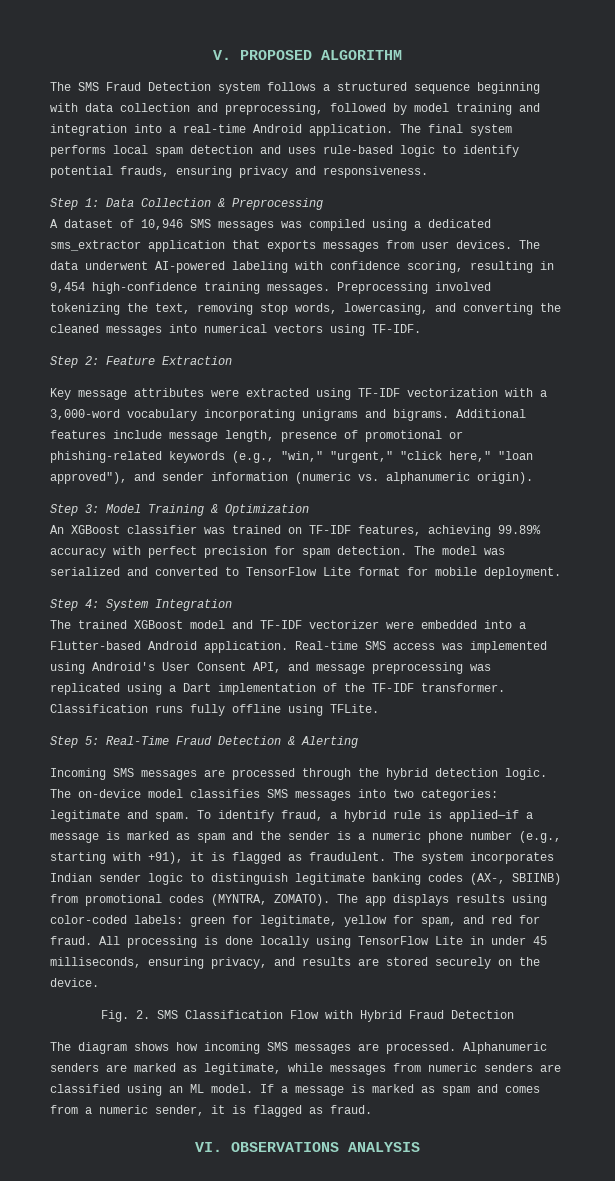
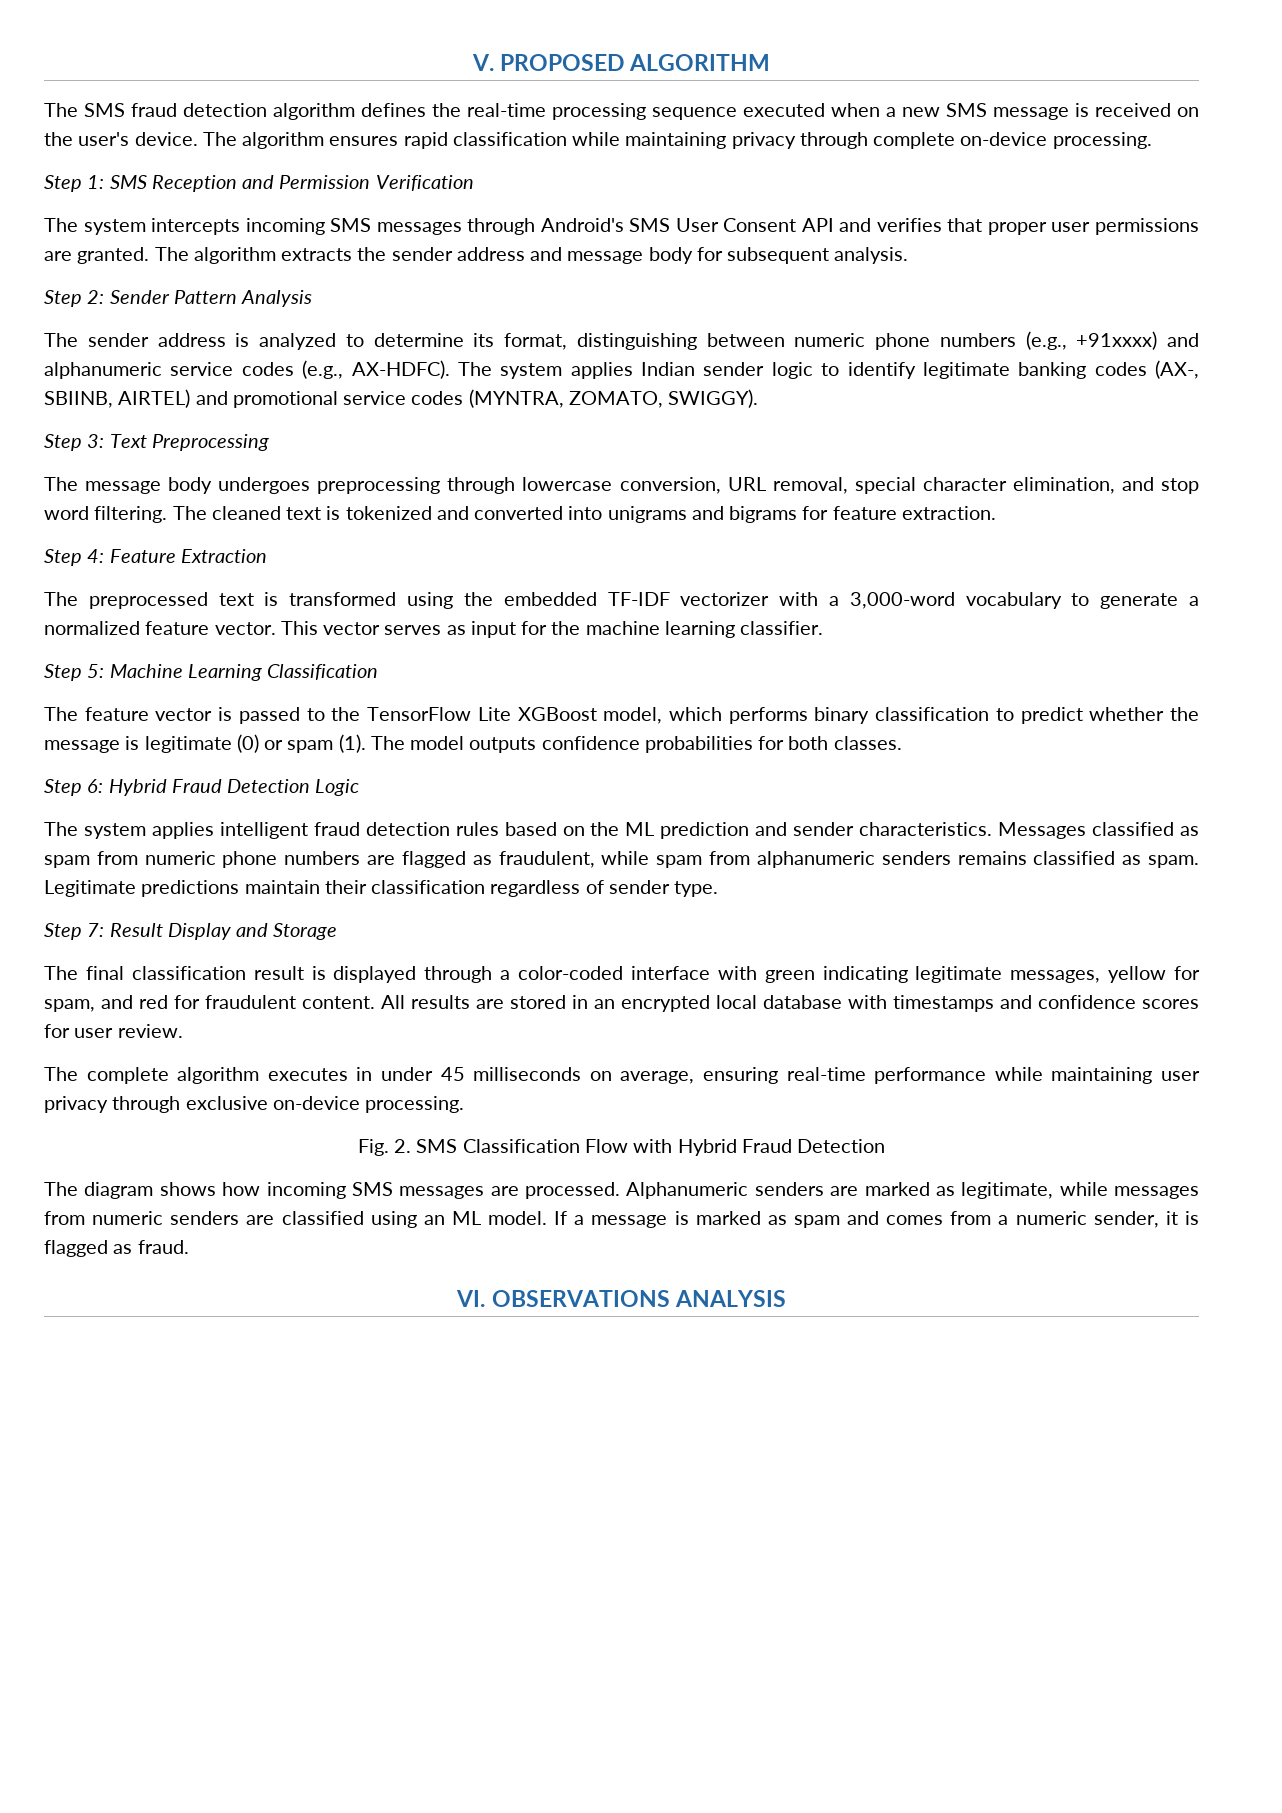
- The SMS Fraud Detection system follows a structured sequence beginning with data collection and preprocessing, followed by model training and integration into a real-time Android application. The final system performs local spam detection and uses rule-based logic to identify potential frauds, ensuring privacy and responsiveness.
- Step 1: Data Collection & Preprocessing
- A dataset of 10,946 SMS messages was compiled using a dedicated sms_extractor application that exports messages from user devices. The data underwent AI-powered labeling with confidence scoring, resulting in 9,454 high-confidence training messages. Preprocessing involved tokenizing the text, removing stop words, lowercasing, and converting the cleaned messages into numerical vectors using TF-IDF.
- Step 2: Feature Extraction
+ The SMS fraud detection algorithm defines the real-time processing sequence executed when a new SMS message is received on the user's device. The algorithm ensures rapid classification while maintaining privacy through complete on-device processing.
+ Step 1: SMS Reception and Permission Verification
+ The system intercepts incoming SMS messages through Android's SMS User Consent API and verifies that proper user permissions are granted. The algorithm extracts the sender address and message body for subsequent analysis.
+ Step 2: Sender Pattern Analysis
+ The sender address is analyzed to determine its format, distinguishing between numeric phone numbers (e.g., +91xxxx) and alphanumeric service codes (e.g., AX-HDFC). The system applies Indian sender logic to identify legitimate banking codes (AX-, SBIINB, AIRTEL) and promotional service codes (MYNTRA, ZOMATO, SWIGGY).
+ Step 3: Text Preprocessing
+ The message body undergoes preprocessing through lowercase conversion, URL removal, special character elimination, and stop word filtering. The cleaned text is tokenized and converted into unigrams and bigrams for feature extraction.
+ Step 4: Feature Extraction
- Key message attributes were extracted using TF-IDF vectorization with a 3,000-word vocabulary incorporating unigrams and bigrams. Additional features include message length, presence of promotional or phishing-related keywords (e.g., "win," "urgent," "click here," "loan approved"), and sender information (numeric vs. alphanumeric origin).
- Step 3: Model Training & Optimization
- An XGBoost classifier was trained on TF-IDF features, achieving 99.89% accuracy with perfect precision for spam detection. The model was serialized and converted to TensorFlow Lite format for mobile deployment.
- Step 4: System Integration
- The trained XGBoost model and TF-IDF vectorizer were embedded into a Flutter-based Android application. Real-time SMS access was implemented using Android's User Consent API, and message preprocessing was replicated using a Dart implementation of the TF-IDF transformer. Classification runs fully offline using TFLite.
- Step 5: Real-Time Fraud Detection & Alerting
- Incoming SMS messages are processed through the hybrid detection logic. The on-device model classifies SMS messages into two categories: legitimate and spam. To identify fraud, a hybrid rule is applied—if a message is marked as spam and the sender is a numeric phone number (e.g., starting with +91), it is flagged as fraudulent. The system incorporates Indian sender logic to distinguish legitimate banking codes (AX-, SBIINB) from promotional codes (MYNTRA, ZOMATO). The app displays results using color-coded labels: green for legitimate, yellow for spam, and red for fraud. All processing is done locally using TensorFlow Lite in under 45 milliseconds, ensuring privacy, and results are stored securely on the device.
+ The preprocessed text is transformed using the embedded TF-IDF vectorizer with a 3,000-word vocabulary to generate a normalized feature vector. This vector serves as input for the machine learning classifier.
+ Step 5: Machine Learning Classification
+ The feature vector is passed to the TensorFlow Lite XGBoost model, which performs binary classification to predict whether the message is legitimate (0) or spam (1). The model outputs confidence probabilities for both classes.
+ Step 6: Hybrid Fraud Detection Logic
+ The system applies intelligent fraud detection rules based on the ML prediction and sender characteristics. Messages classified as spam from numeric phone numbers are flagged as fraudulent, while spam from alphanumeric senders remains classified as spam. Legitimate predictions maintain their classification regardless of sender type.
+ Step 7: Result Display and Storage
+ The final classification result is displayed through a color-coded interface with green indicating legitimate messages, yellow for spam, and red for fraudulent content. All results are stored in an encrypted local database with timestamps and confidence scores for user review.
+ The complete algorithm executes in under 45 milliseconds on average, ensuring real-time performance while maintaining user privacy through exclusive on-device processing.

